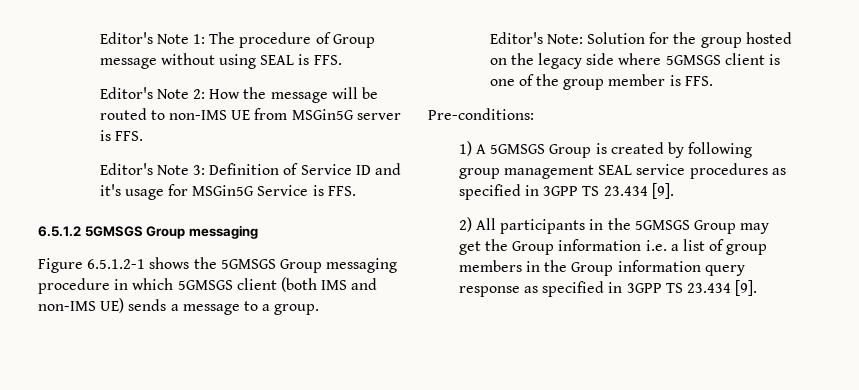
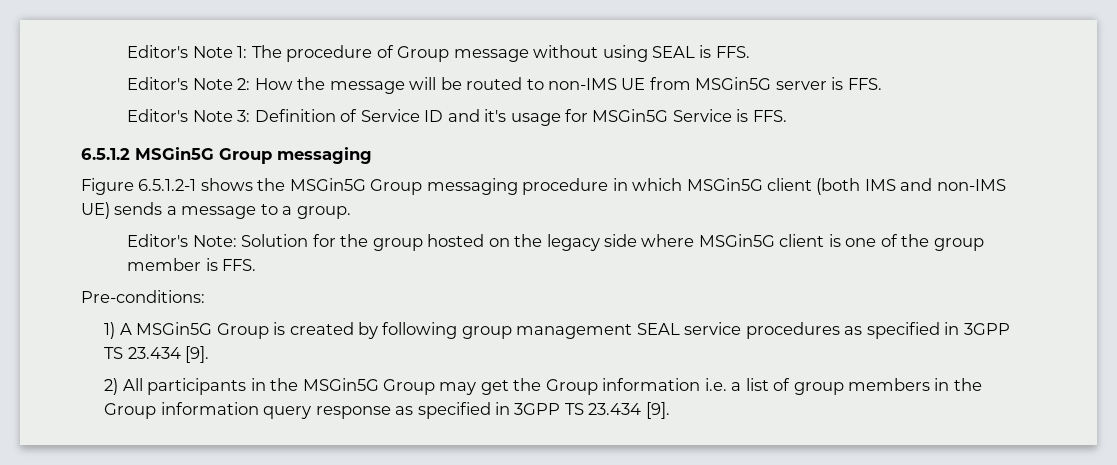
- 6.5.1.2 5GMSGS Group messaging
+ 6.5.1.2 MSGin5G Group messaging
- Figure 6.5.1.2-1 shows the 5GMSGS Group messaging procedure in which 5GMSGS client (both IMS and non-IMS UE) sends a message to a group.
+ Figure 6.5.1.2-1 shows the MSGin5G Group messaging procedure in which MSGin5G client (both IMS and non-IMS UE) sends a message to a group.
- Editor's Note: Solution for the group hosted on the legacy side where 5GMSGS client is one of the group member is FFS.
+ Editor's Note: Solution for the group hosted on the legacy side where MSGin5G client is one of the group member is FFS.
- 1) A 5GMSGS Group is created by following group management SEAL service procedures as specified in 3GPP TS 23.434 [9].
+ 1) A MSGin5G Group is created by following group management SEAL service procedures as specified in 3GPP TS 23.434 [9].
- 2) All participants in the 5GMSGS Group may get the Group information i.e. a list of group members in the Group information query response as specified in 3GPP TS 23.434 [9].
+ 2) All participants in the MSGin5G Group may get the Group information i.e. a list of group members in the Group information query response as specified in 3GPP TS 23.434 [9].

